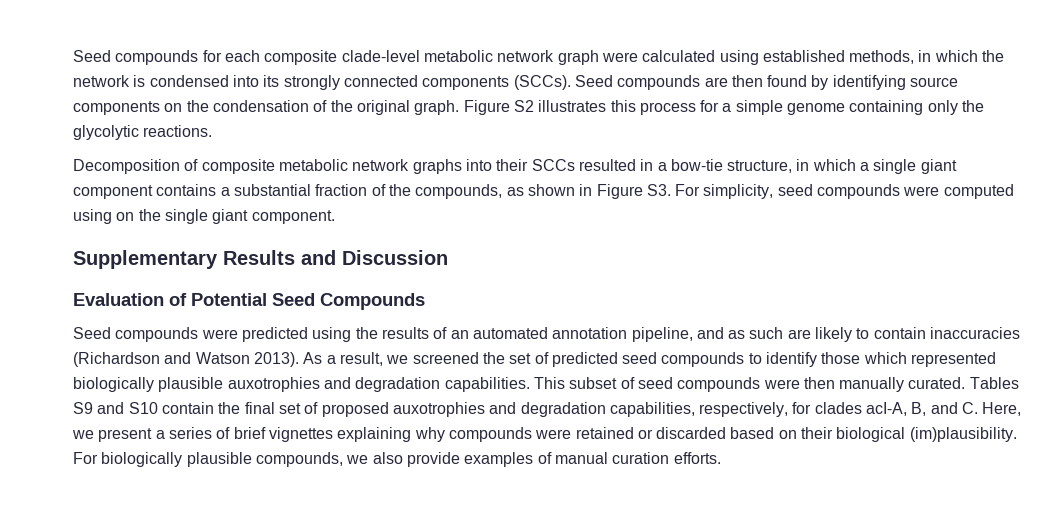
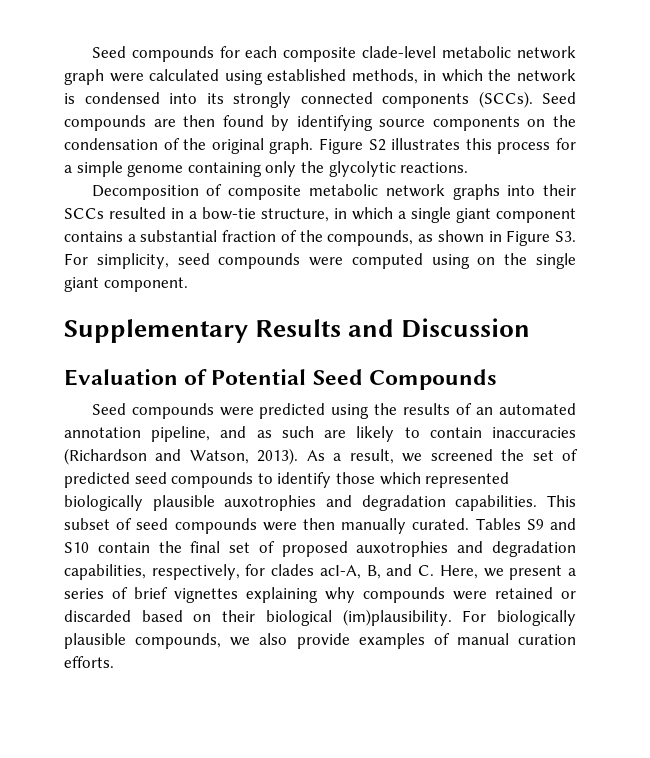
- Seed compounds were predicted using the results of an automated annotation pipeline, and as such are likely to contain inaccuracies (Richardson and Watson 2013).
+ Seed compounds were predicted using the results of an automated annotation pipeline, and as such are likely to contain inaccuracies (Richardson and Watson, 2013).

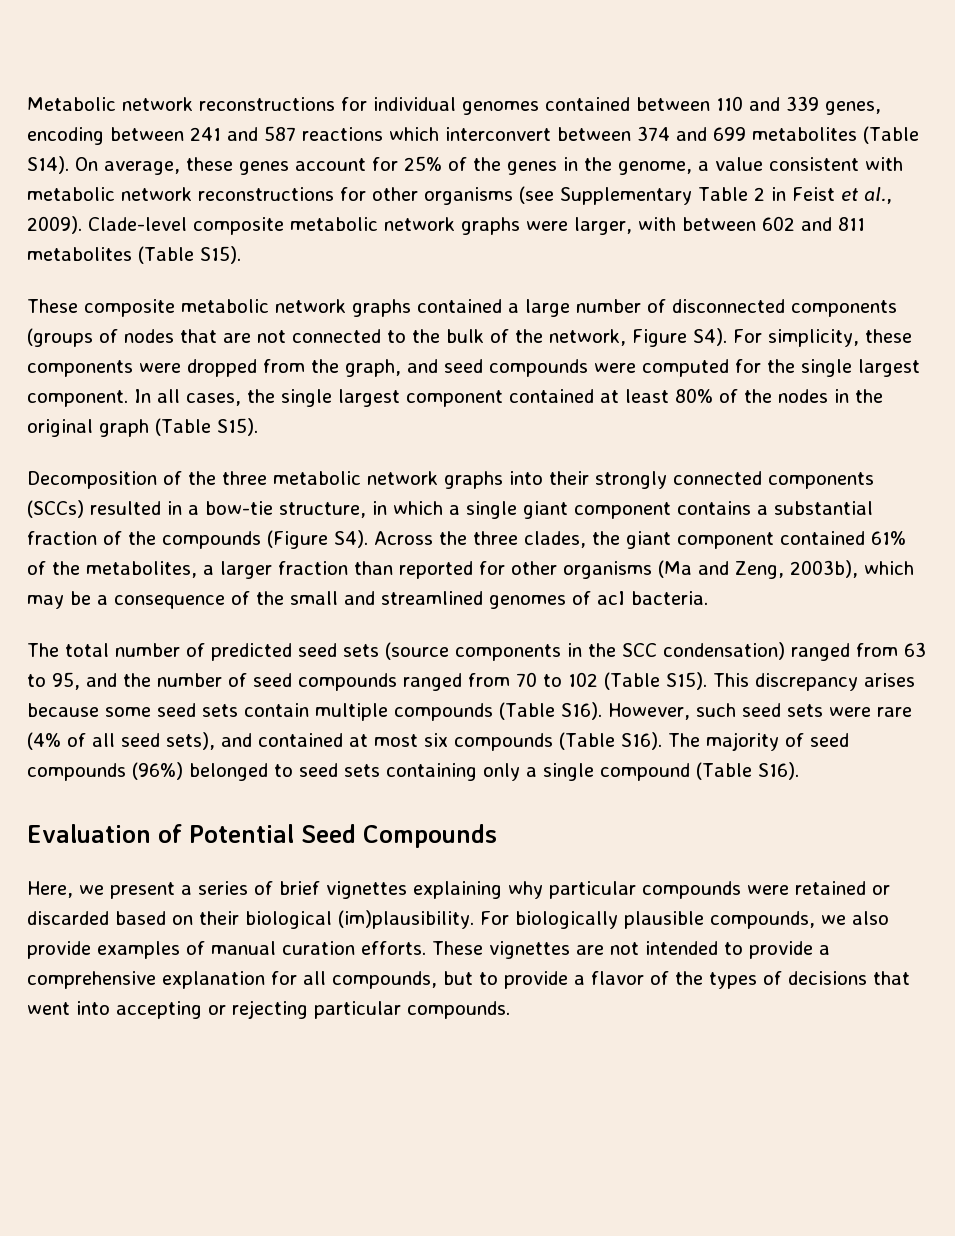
- Seed compounds for each composite clade-level metabolic network graph were calculated using established methods, in which the network is condensed into its strongly connected components (SCCs). Seed compounds are then found by identifying source components on the condensation of the original graph. Figure S2 illustrates this process for a simple genome containing only the glycolytic reactions.
+ Metabolic network reconstructions for individual genomes contained between 110 and 339 genes, encoding between 241 and 587 reactions which interconvert between 374 and 699 metabolites (Table S14). On average, these genes account for 25% of the genes in the genome, a value consistent with metabolic network reconstructions for other organisms (see Supplementary Table 2 in Feist et al., 2009). Clade-level composite metabolic network graphs were larger, with between 602 and 811 metabolites (Table S15).
+ These composite metabolic network graphs contained a large number of disconnected components (groups of nodes that are not connected to the bulk of the network, Figure S4). For simplicity, these components were dropped from the graph, and seed compounds were computed for the single largest component. In all cases, the single largest component contained at least 80% of the nodes in the original graph (Table S15).
- Decomposition of composite metabolic network graphs into their SCCs resulted in a bow-tie structure, in which a single giant component contains a substantial fraction of the compounds, as shown in Figure S3. For simplicity, seed compounds were computed using on the single giant component.
- Supplementary Results and Discussion
+ Decomposition of the three metabolic network graphs into their strongly connected components (SCCs) resulted in a bow-tie structure, in which a single giant component contains a substantial fraction of the compounds (Figure S4). Across the three clades, the giant component contained 61% of the metabolites, a larger fraction than reported for other organisms (Ma and Zeng, 2003b), which may be a consequence of the small and streamlined genomes of acI bacteria.
+ The total number of predicted seed sets (source components in the SCC condensation) ranged from 63 to 95, and the number of seed compounds ranged from 70 to 102 (Table S15). This discrepancy arises because some seed sets contain multiple compounds (Table S16). However, such seed sets were rare (4% of all seed sets), and contained at most six compounds (Table S16). The majority of seed compounds (96%) belonged to seed sets containing only a single compound (Table S16).
- Seed compounds were predicted using the results of an automated annotation pipeline, and as such are likely to contain inaccuracies (Richardson and Watson, 2013). As a result, we screened the set of predicted seed compounds to identify those which represented biologically plausible auxotrophies and degradation capabilities. This subset of seed compounds were then manually curated. Tables S9 and S10 contain the final set of proposed auxotrophies and degradation capabilities, respectively, for clades acI-A, B, and C. Here, we present a series of brief vignettes explaining why compounds were retained or discarded based on their biological (im)plausibility.
+ Here, we present a series of brief vignettes explaining why particular compounds were retained or discarded based on their biological (im)plausibility.
+ These vignettes are not intended to provide a comprehensive explanation for all compounds, but to provide a flavor of the types of decisions that went into accepting or rejecting particular compounds.

